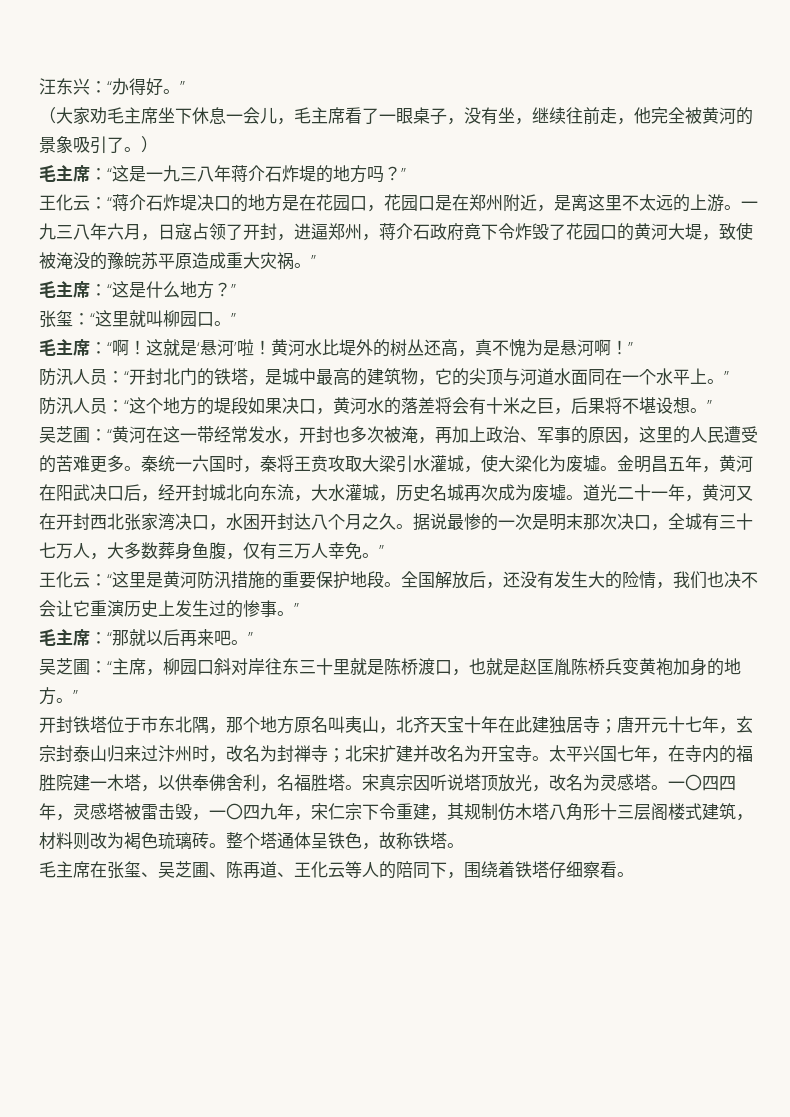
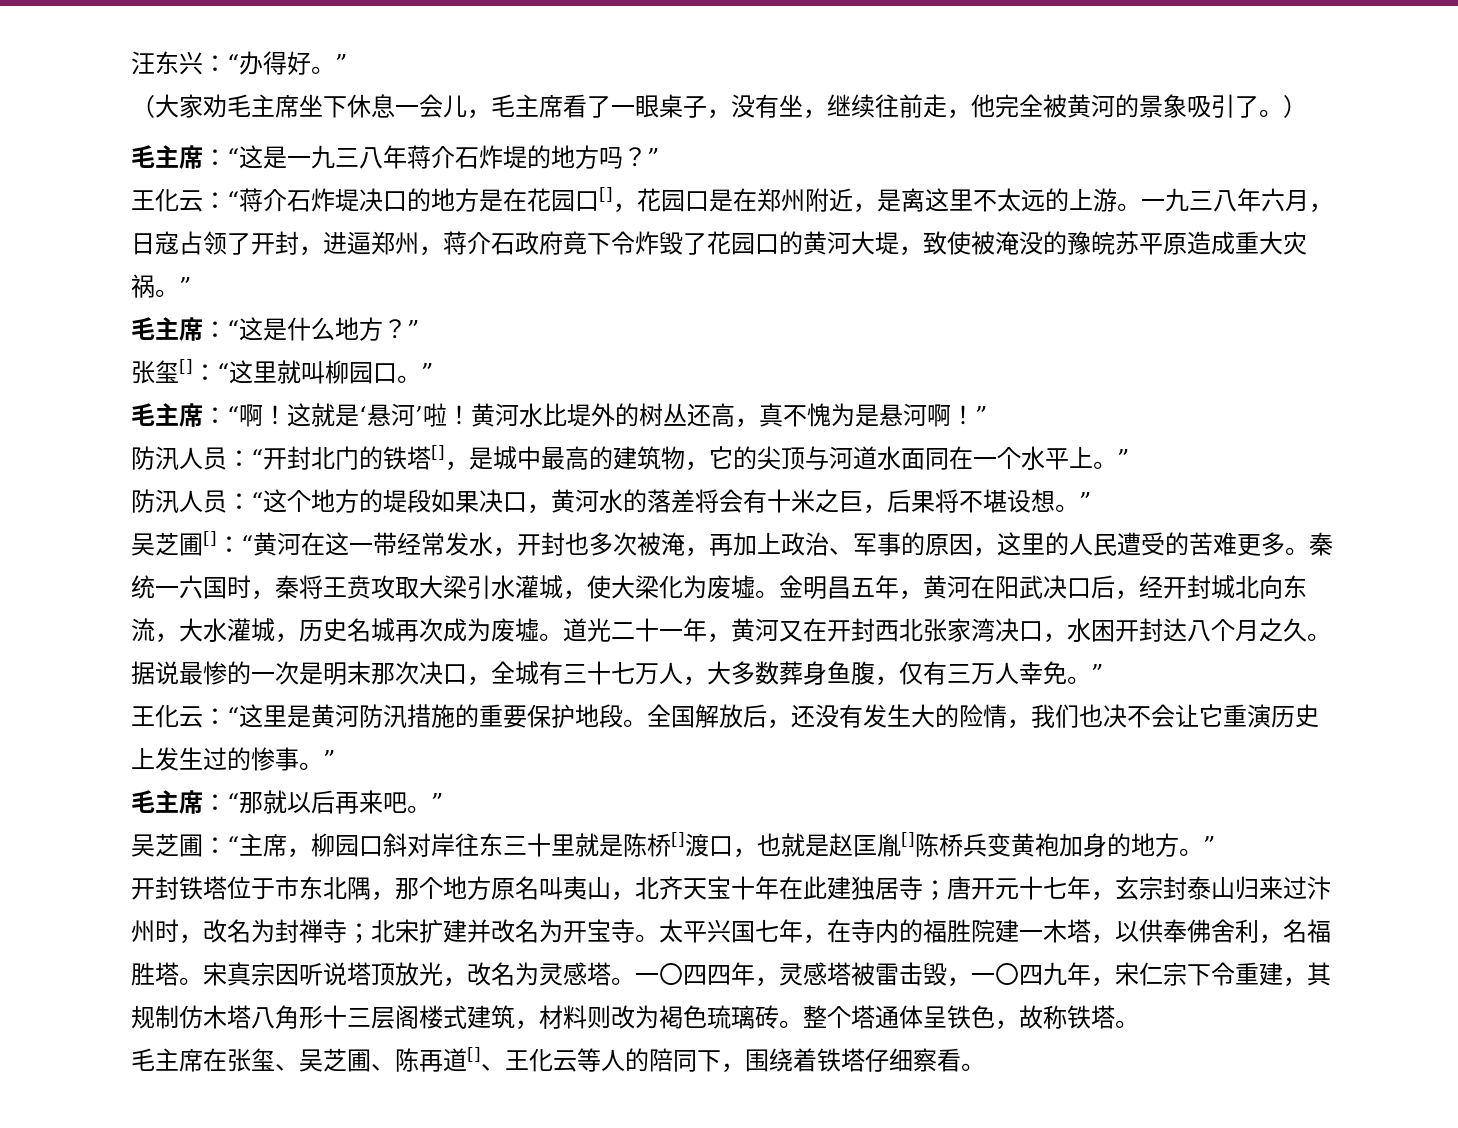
- 王化云：“蒋介石炸堤决口的地方是在花园口，花园口是在郑州附近，是离这里不太远的上游。
+ 王化云：“蒋介石炸堤决口的地方是在花园口[]，花园口是在郑州附近，是离这里不太远的上游。
- 张玺：“这里就叫柳园口。”
+ 张玺[]：“这里就叫柳园口。”
- 防汛人员：“开封北门的铁塔，是城中最高的建筑物，它的尖顶与河道水面同在一个水平上。”
+ 防汛人员：“开封北门的铁塔[]，是城中最高的建筑物，它的尖顶与河道水面同在一个水平上。”
- 吴芝圃：“黄河在这一带经常发水，开封也多次被淹，再加上政治、军事的原因，这里的人民遭受的苦难更多。
+ 吴芝圃[]：“黄河在这一带经常发水，开封也多次被淹，再加上政治、军事的原因，这里的人民遭受的苦难更多。
- 吴芝圃：“主席，柳园口斜对岸往东三十里就是陈桥渡口，也就是赵匡胤陈桥兵变黄袍加身的地方。”
+ 吴芝圃：“主席，柳园口斜对岸往东三十里就是陈桥[]渡口，也就是赵匡胤[]陈桥兵变黄袍加身的地方。”
- 毛主席在张玺、吴芝圃、陈再道、王化云等人的陪同下，围绕着铁塔仔细察看。
+ 毛主席在张玺、吴芝圃、陈再道[]、王化云等人的陪同下，围绕着铁塔仔细察看。

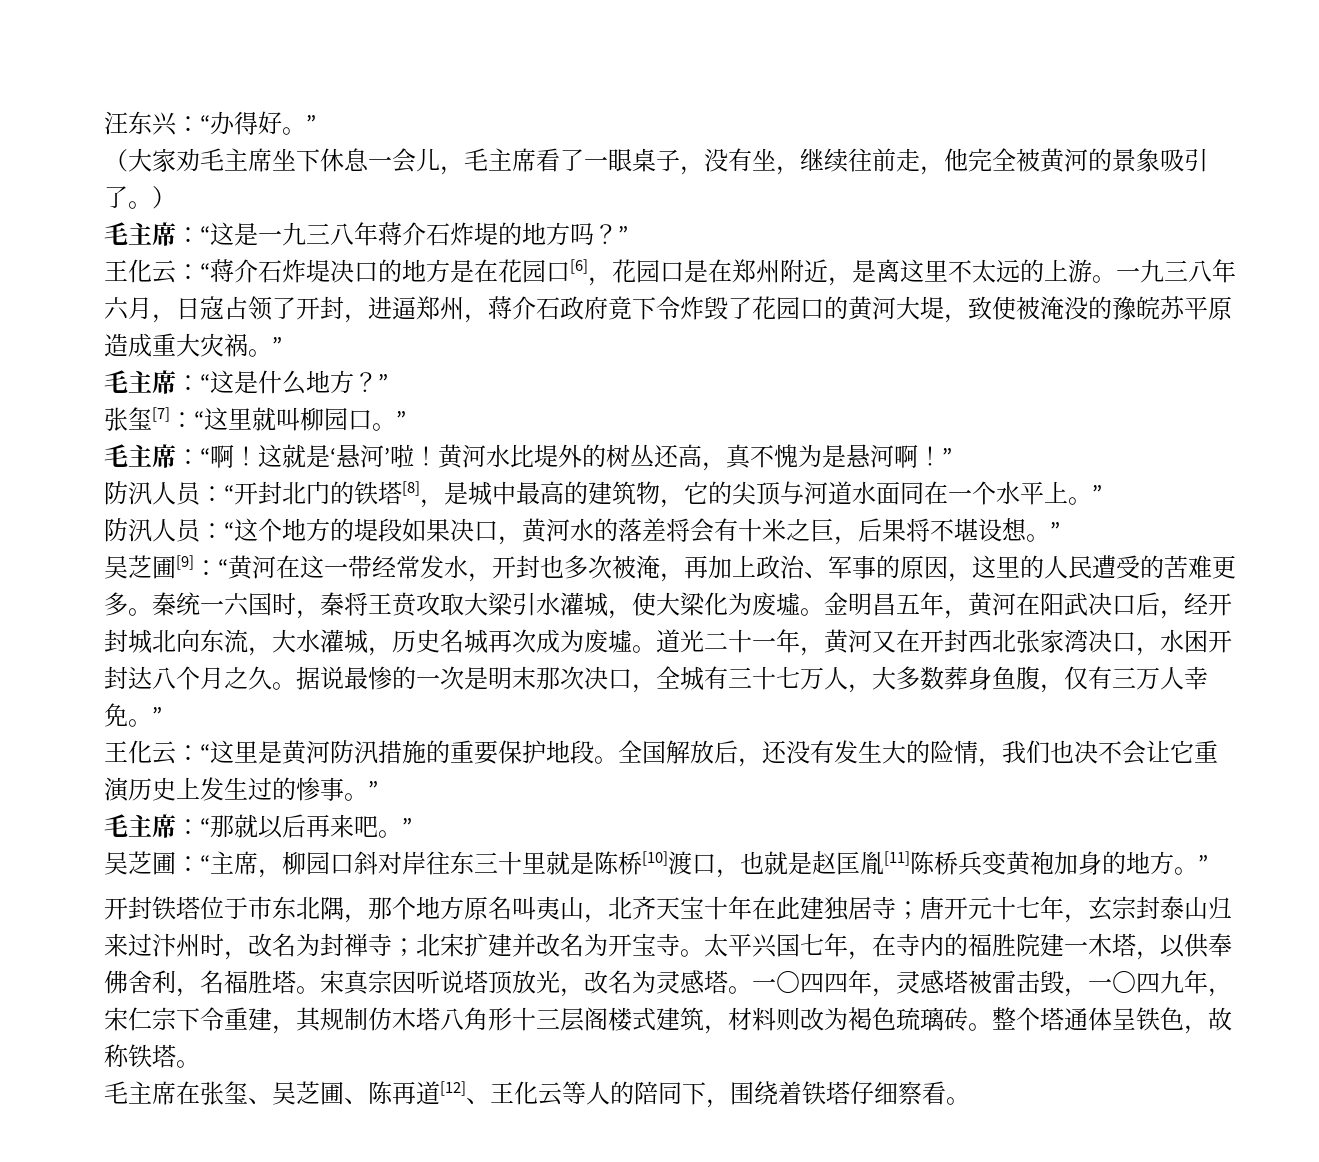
- 王化云：“蒋介石炸堤决口的地方是在花园口[]，花园口是在郑州附近，是离这里不太远的上游。
+ 王化云：“蒋介石炸堤决口的地方是在花园口[6]，花园口是在郑州附近，是离这里不太远的上游。
- 张玺[]：“这里就叫柳园口。”
+ 张玺[7]：“这里就叫柳园口。”
- 防汛人员：“开封北门的铁塔[]，是城中最高的建筑物，它的尖顶与河道水面同在一个水平上。”
+ 防汛人员：“开封北门的铁塔[8]，是城中最高的建筑物，它的尖顶与河道水面同在一个水平上。”
- 吴芝圃[]：“黄河在这一带经常发水，开封也多次被淹，再加上政治、军事的原因，这里的人民遭受的苦难更多。
+ 吴芝圃[9]：“黄河在这一带经常发水，开封也多次被淹，再加上政治、军事的原因，这里的人民遭受的苦难更多。
- 吴芝圃：“主席，柳园口斜对岸往东三十里就是陈桥[]渡口，也就是赵匡胤[]陈桥兵变黄袍加身的地方。”
+ 吴芝圃：“主席，柳园口斜对岸往东三十里就是陈桥[10]渡口，也就是赵匡胤[11]陈桥兵变黄袍加身的地方。”
- 毛主席在张玺、吴芝圃、陈再道[]、王化云等人的陪同下，围绕着铁塔仔细察看。
+ 毛主席在张玺、吴芝圃、陈再道[12]、王化云等人的陪同下，围绕着铁塔仔细察看。

